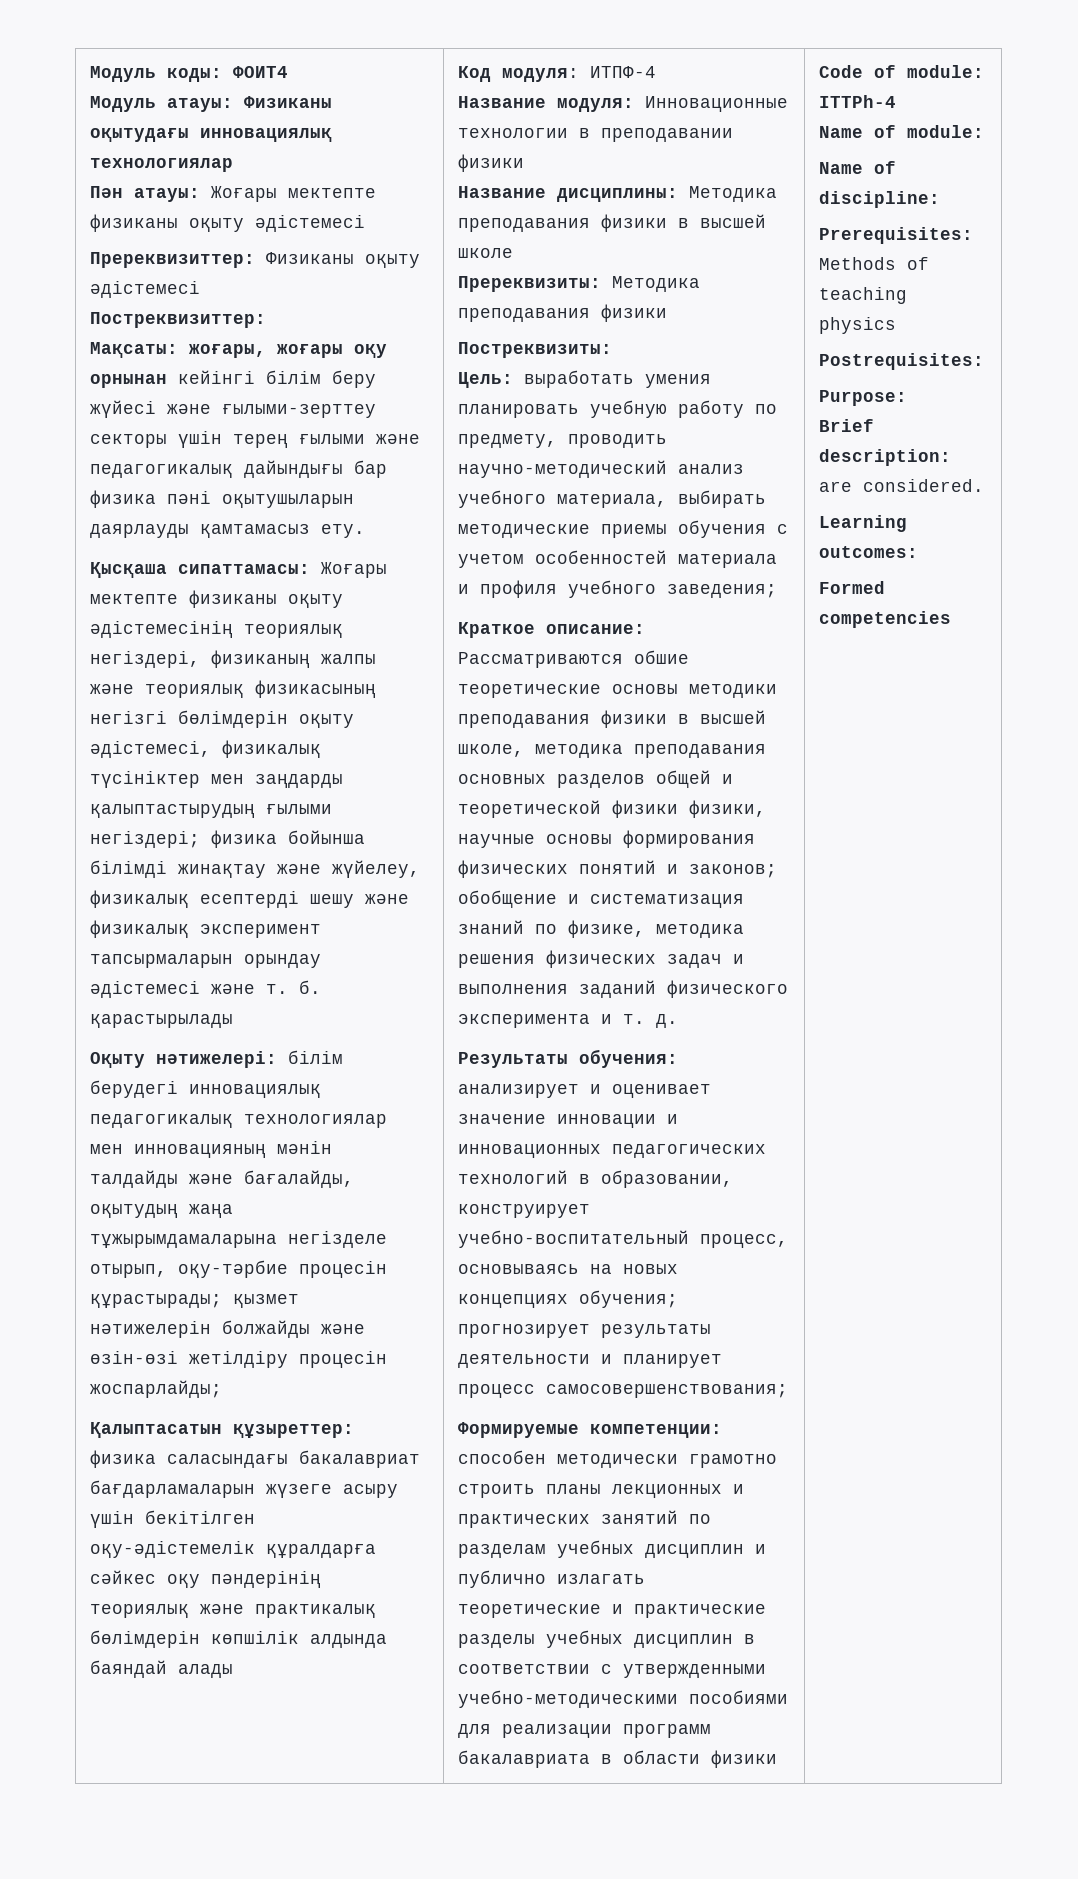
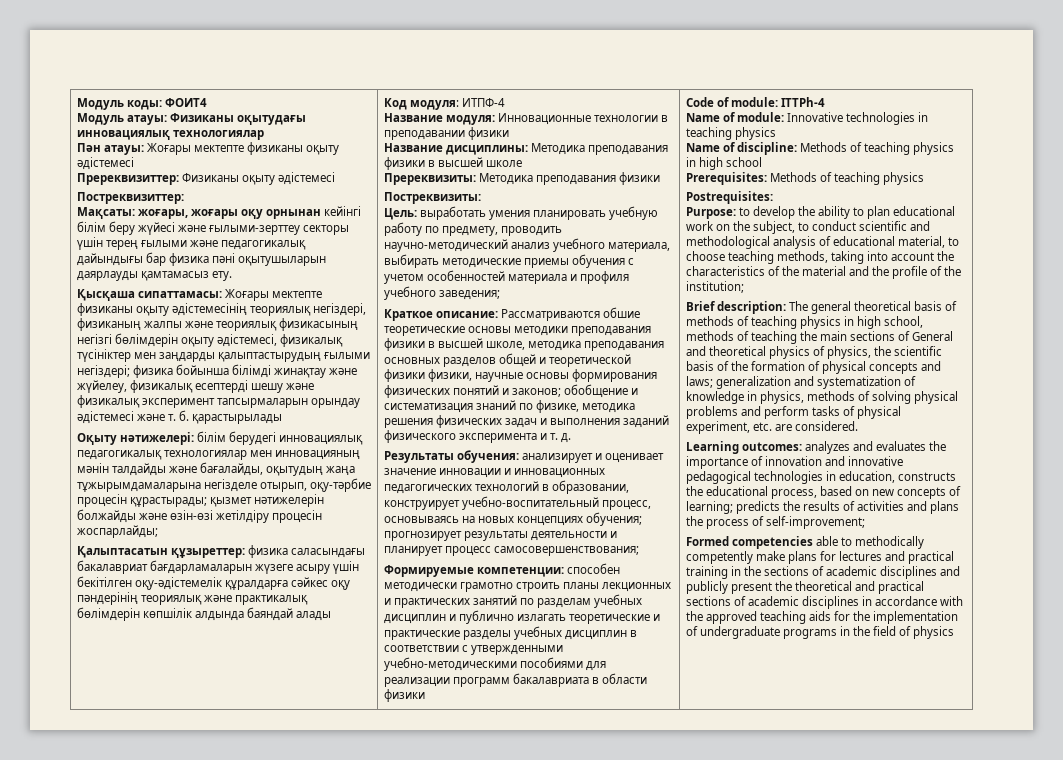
- Name of module:
- Name of discipline:
+ Name of module: Innovative technologies in teaching physics
+ Name of discipline: Methods of teaching physics in high school
- Purpose:
- Brief description: are considered.
- Learning outcomes:
- Formed competencies
+ Purpose: to develop the ability to plan educational work on the subject, to conduct scientific and methodological analysis of educational material, to choose teaching methods, taking into account the characteristics of the material and the profile of the institution;
+ Brief description: The general theoretical basis of methods of teaching physics in high school, methods of teaching the main sections of General and theoretical physics of physics, the scientific basis of the formation of physical concepts and laws; generalization and systematization of knowledge in physics, methods of solving physical problems and perform tasks of physical experiment, etc. are considered.
+ Learning outcomes: analyzes and evaluates the importance of innovation and innovative pedagogical technologies in education, constructs the educational process, based on new concepts of learning; predicts the results of activities and plans the process of self-improvement;
+ Formed competencies able to methodically competently make plans for lectures and practical training in the sections of academic disciplines and publicly present the theoretical and practical sections of academic disciplines in accordance with the approved teaching aids for the implementation of undergraduate programs in the field of physics

